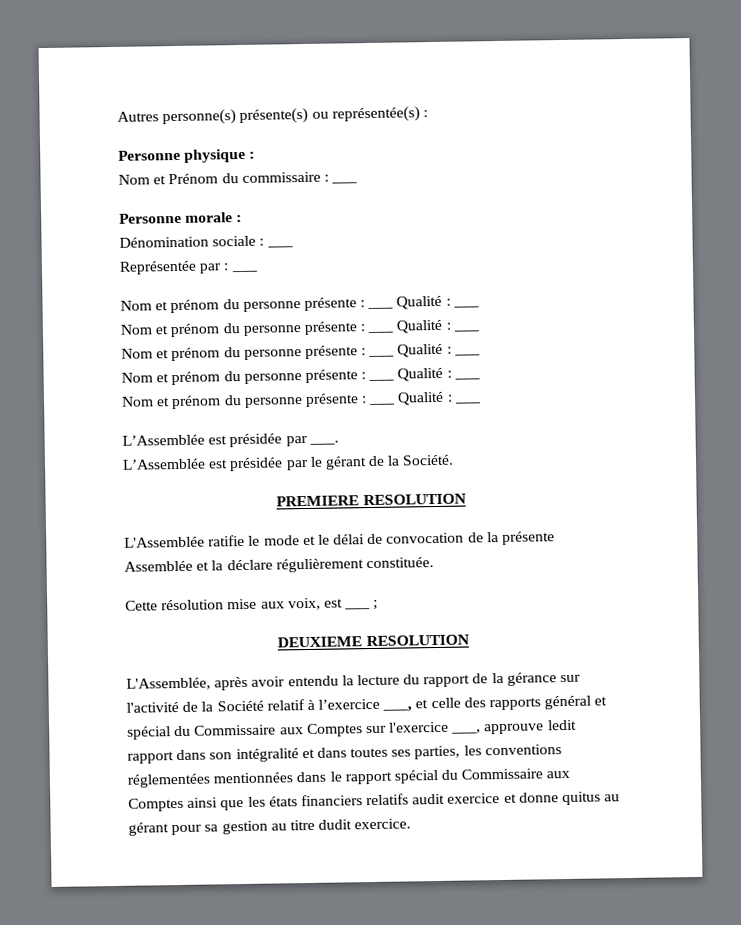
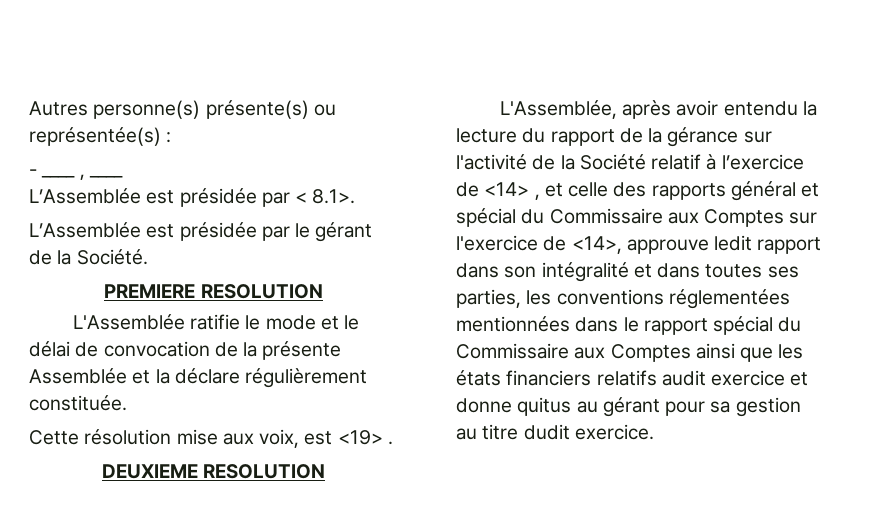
- Personne physique :
- Nom et Prénom du commissaire : ___
- Personne morale :
- Dénomination sociale : ___
- Représentée par : ___
- Nom et prénom du personne présente : ___ Qualité : ___
- Nom et prénom du personne présente : ___ Qualité : ___
- Nom et prénom du personne présente : ___ Qualité : ___
- Nom et prénom du personne présente : ___ Qualité : ___
- Nom et prénom du personne présente : ___ Qualité : ___
- L’Assemblée est présidée par ___.
+ - ____ , ____
+ L’Assemblée est présidée par < 8.1>.
- Cette résolution mise aux voix, est ___ ;
+ Cette résolution mise aux voix, est <19> .
- L'Assemblée, après avoir entendu la lecture du rapport de la gérance sur l'activité de la Société relatif à l’exercice ___, et celle des rapports général et spécial du Commissaire aux Comptes sur l'exercice ___, approuve ledit rapport dans son intégralité et dans toutes ses parties, les conventions réglementées mentionnées dans le rapport spécial du Commissaire aux Comptes ainsi que les états financiers relatifs audit exercice et donne quitus au gérant pour sa gestion au titre dudit exercice.
+ L'Assemblée, après avoir entendu la lecture du rapport de la gérance sur l'activité de la Société relatif à l’exercice de <14> , et celle des rapports général et spécial du Commissaire aux Comptes sur l'exercice de <14>, approuve ledit rapport dans son intégralité et dans toutes ses parties, les conventions réglementées mentionnées dans le rapport spécial du Commissaire aux Comptes ainsi que les états financiers relatifs audit exercice et donne quitus au gérant pour sa gestion au titre dudit exercice.

